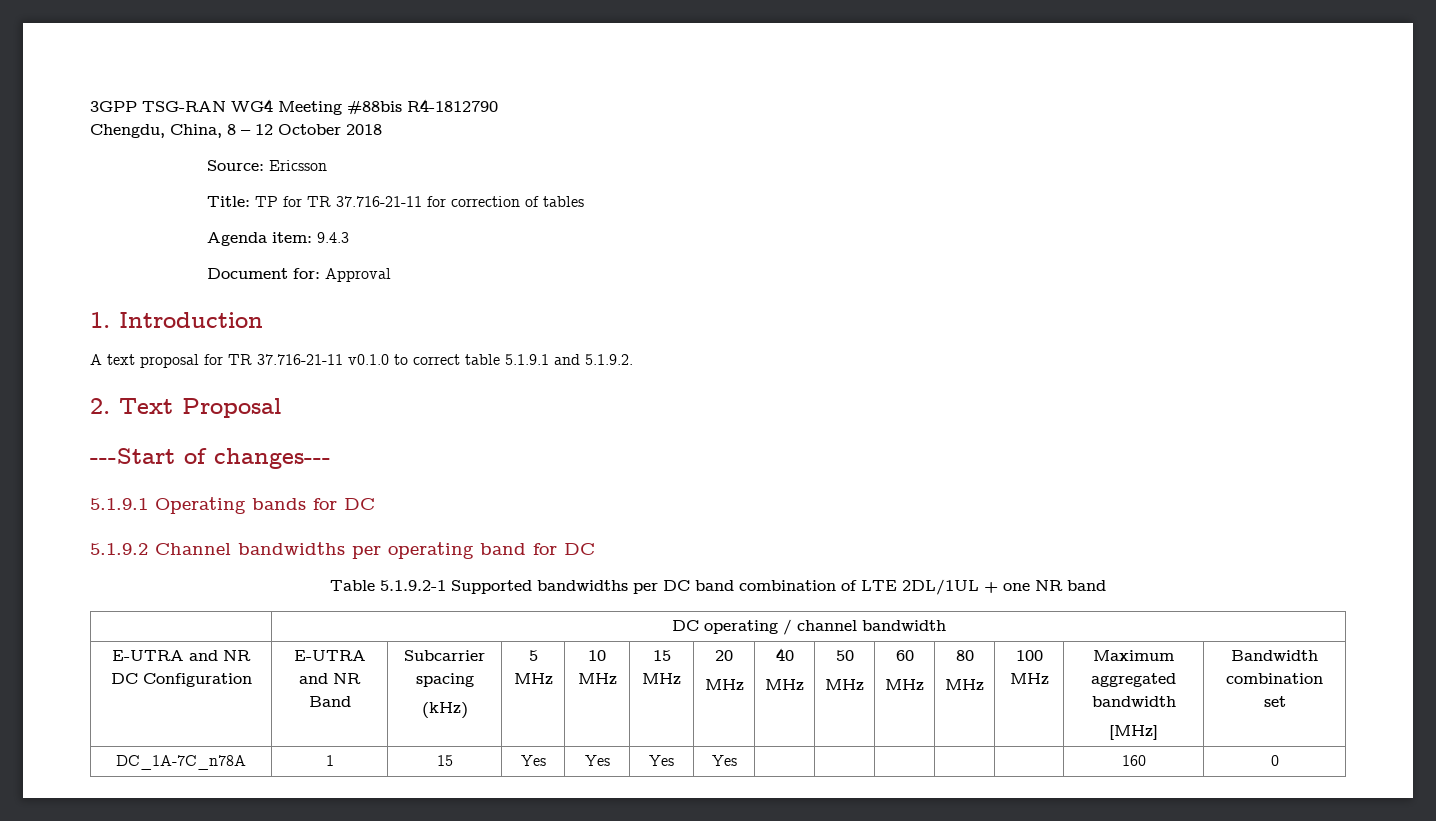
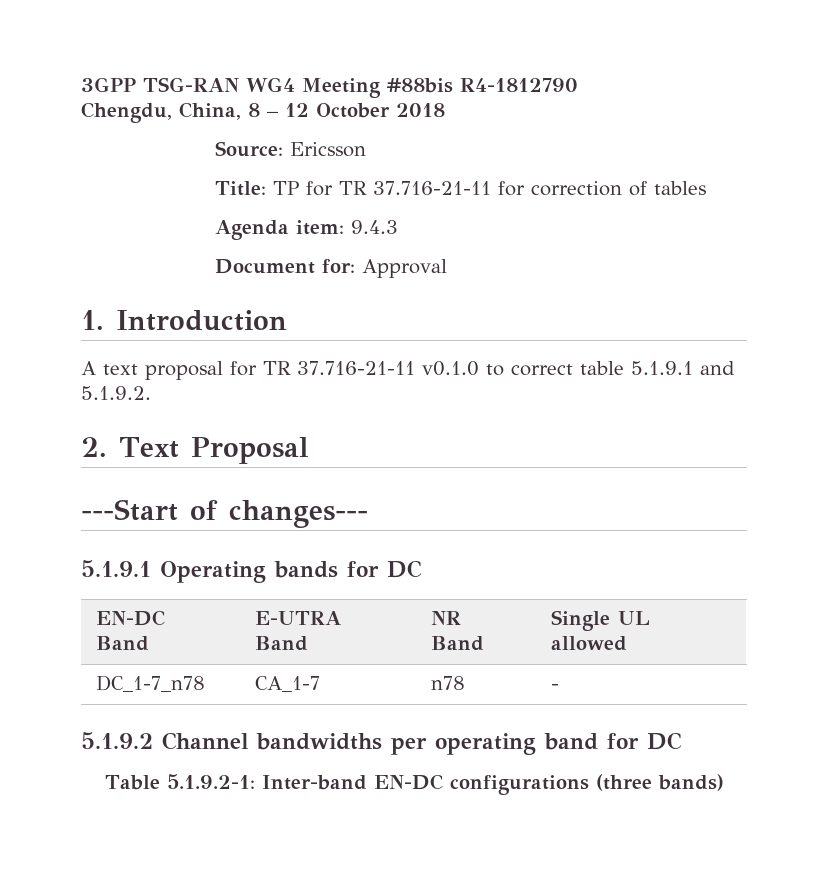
+ EN-DC Band | E-UTRA Band | NR Band | Single UL allowed
+ DC_1-7_n78 | CA_1-7 | n78 | -
- Table 5.1.9.2-1 Supported bandwidths per DC band combination of LTE 2DL/1UL + one NR band
- | DC operating / channel bandwidth
- E-UTRA and NR DC Configuration | E-UTRA and NR Band | Subcarrier spacing
- (kHz) | 5 MHz | 10 MHz | 15 MHz | 20
- MHz | 40
- MHz | 50
- MHz | 60
- MHz | 80
- MHz | 100 MHz | Maximum aggregated bandwidth
- [MHz] | Bandwidth combination set
- DC_1A-7C_n78A | 1 | 15 | Yes | Yes | Yes | Yes | | | | | | 160 | 0
+ Table 5.1.9.2-1: Inter-band EN-DC configurations (three bands)

